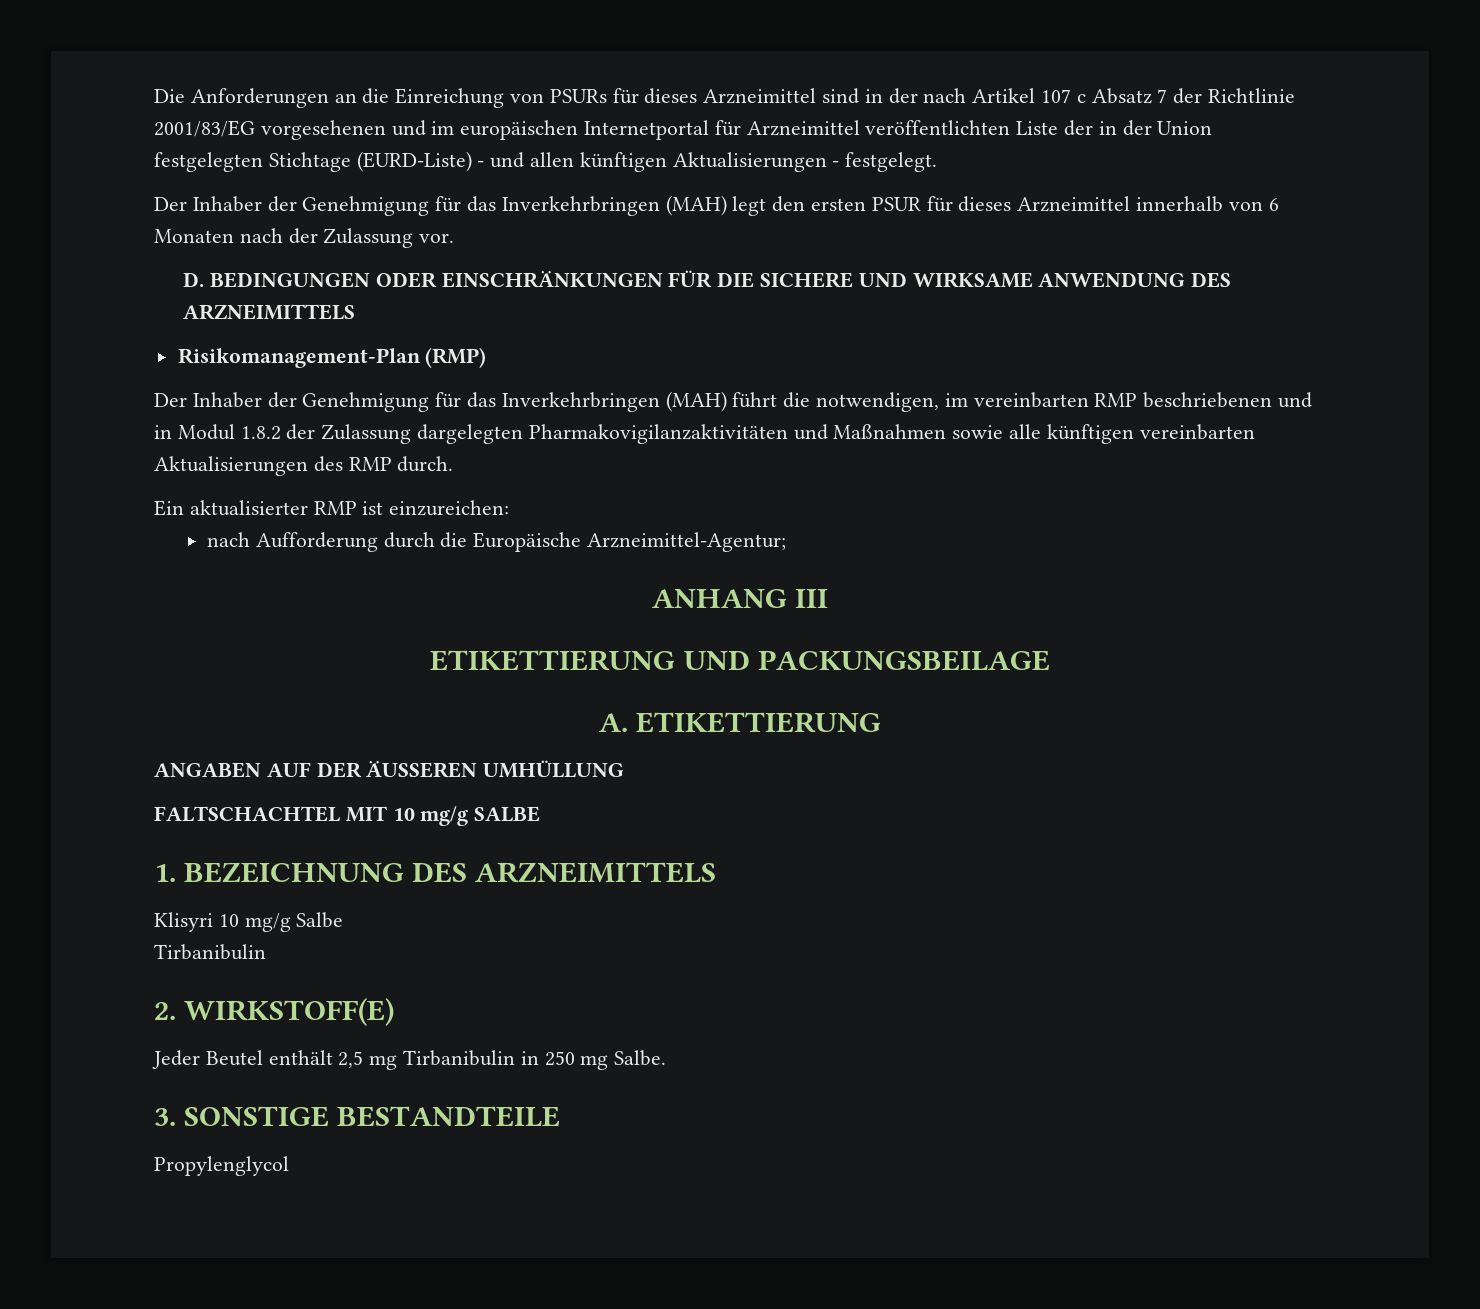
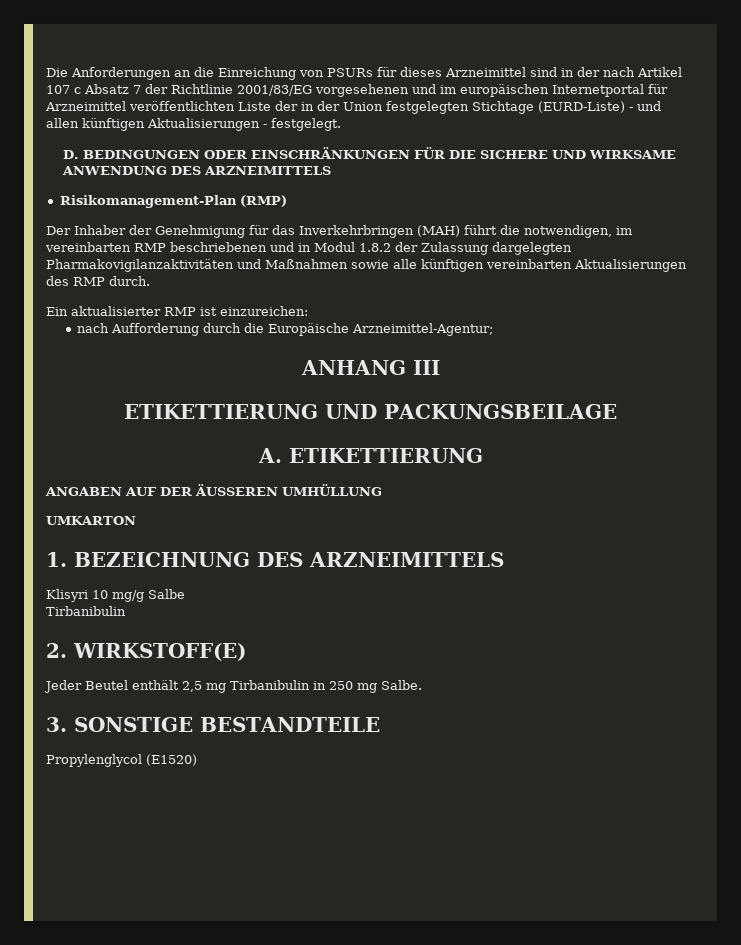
- Der Inhaber der Genehmigung für das Inverkehrbringen (MAH) legt den ersten PSUR für dieses Arzneimittel innerhalb von 6 Monaten nach der Zulassung vor.
- FALTSCHACHTEL MIT 10 mg/g SALBE
+ UMKARTON
- Propylenglycol
+ Propylenglycol (E1520)

